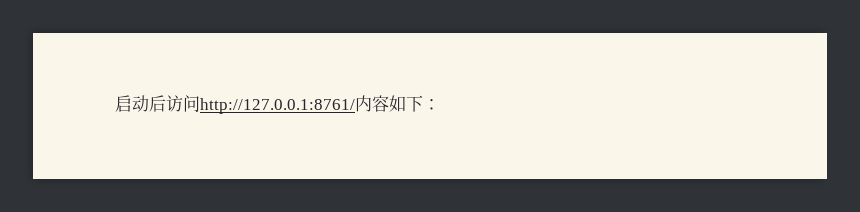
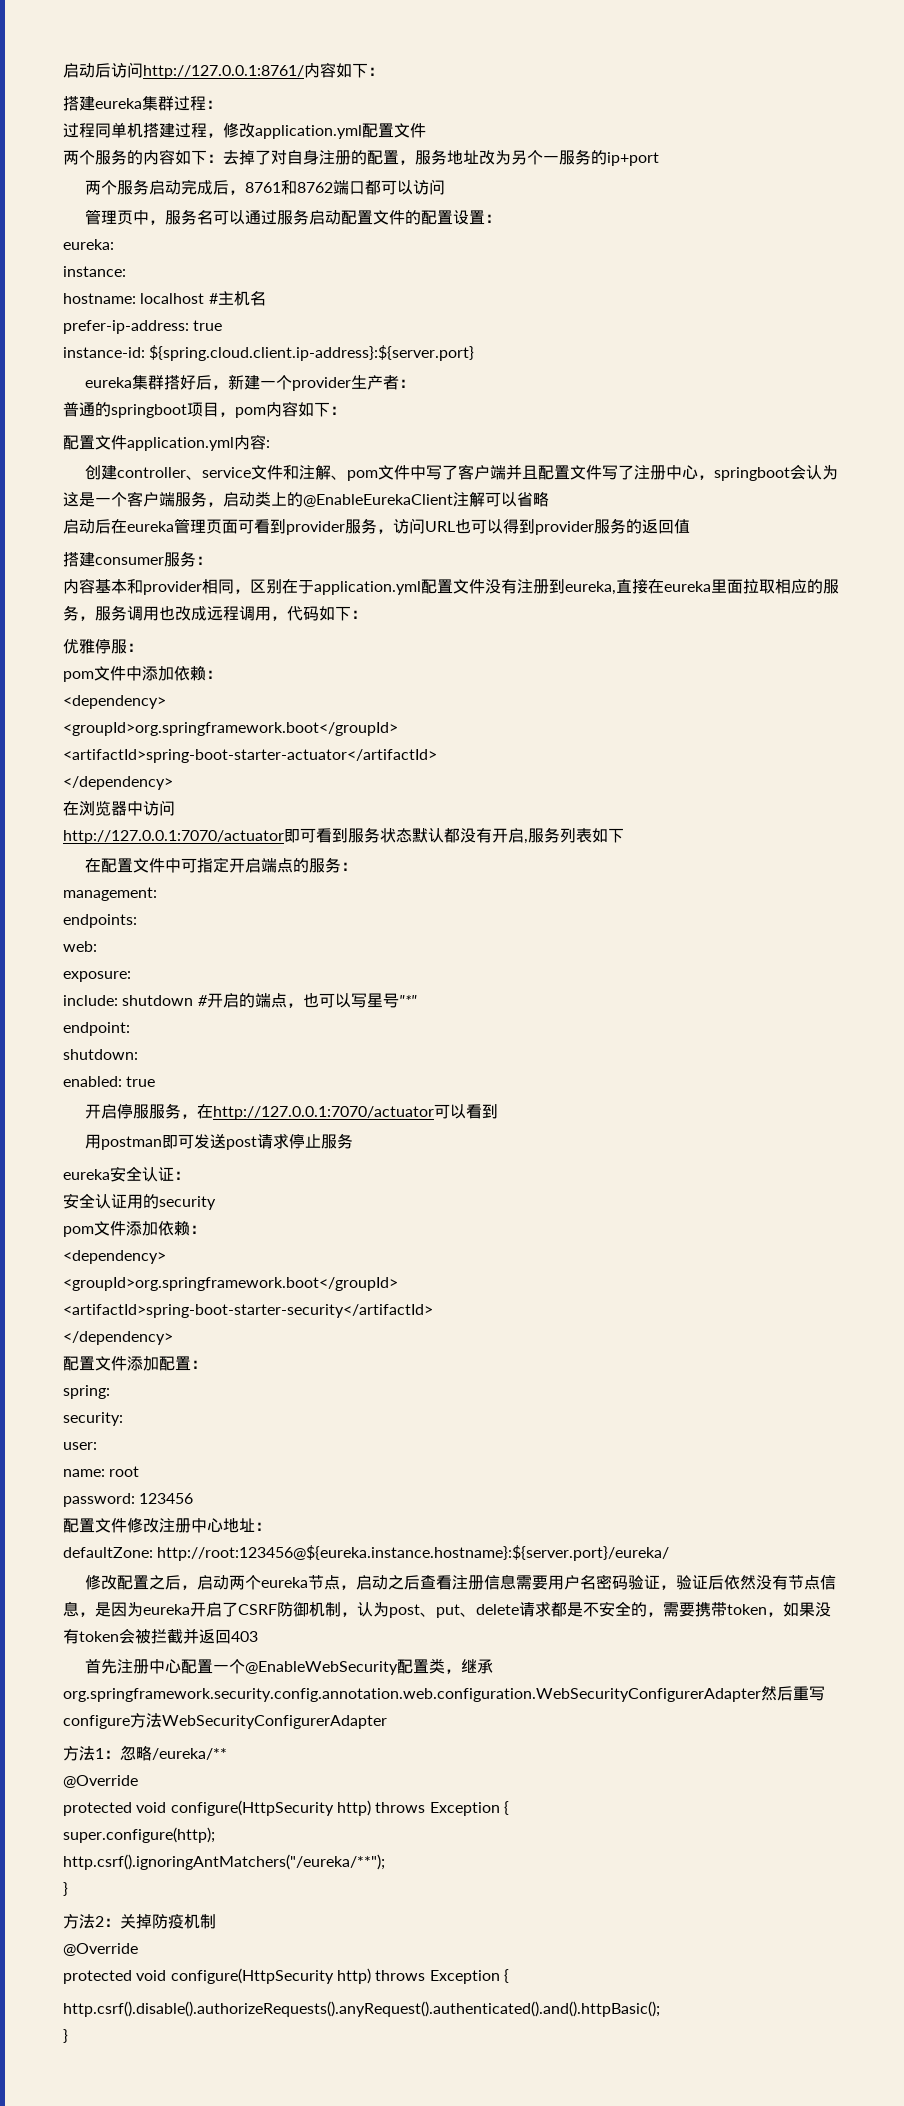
+ 搭建eureka集群过程：
+ 过程同单机搭建过程，修改application.yml配置文件
+ 两个服务的内容如下：去掉了对自身注册的配置，服务地址改为另个一服务的ip+port
+ 两个服务启动完成后，8761和8762端口都可以访问
+ 管理页中，服务名可以通过服务启动配置文件的配置设置：
+ eureka:
+ instance:
+ hostname: localhost #主机名
+ prefer-ip-address: true
+ instance-id: ${spring.cloud.client.ip-address}:${server.port}
+ eureka集群搭好后，新建一个provider生产者：
+ 普通的springboot项目，pom内容如下：
+ 配置文件application.yml内容:
+ 创建controller、service文件和注解、pom文件中写了客户端并且配置文件写了注册中心，springboot会认为这是一个客户端服务，启动类上的@EnableEurekaClient注解可以省略
+ 启动后在eureka管理页面可看到provider服务，访问URL也可以得到provider服务的返回值
+ 搭建consumer服务：
+ 内容基本和provider相同，区别在于application.yml配置文件没有注册到eureka,直接在eureka里面拉取相应的服务，服务调用也改成远程调用，代码如下：
+ 优雅停服：
+ pom文件中添加依赖：
+ <dependency>
+ <groupId>org.springframework.boot</groupId>
+ <artifactId>spring-boot-starter-actuator</artifactId>
+ </dependency>
+ 在浏览器中访问
+ http://127.0.0.1:7070/actuator即可看到服务状态默认都没有开启,服务列表如下
+ 在配置文件中可指定开启端点的服务：
+ management:
+ endpoints:
+ web:
+ exposure:
+ include: shutdown #开启的端点，也可以写星号"*"
+ endpoint:
+ shutdown:
+ enabled: true
+ 开启停服服务，在http://127.0.0.1:7070/actuator可以看到
+ 用postman即可发送post请求停止服务
+ eureka安全认证：
+ 安全认证用的security
+ pom文件添加依赖：
+ <dependency>
+ <groupId>org.springframework.boot</groupId>
+ <artifactId>spring-boot-starter-security</artifactId>
+ </dependency>
+ 配置文件添加配置：
+ spring:
+ security:
+ user:
+ name: root
+ password: 123456
+ 配置文件修改注册中心地址：
+ defaultZone: http://root:123456@${eureka.instance.hostname}:${server.port}/eureka/
+ 修改配置之后，启动两个eureka节点，启动之后查看注册信息需要用户名密码验证，验证后依然没有节点信息，是因为eureka开启了CSRF防御机制，认为post、put、delete请求都是不安全的，需要携带token，如果没有token会被拦截并返回403
+ 首先注册中心配置一个@EnableWebSecurity配置类，继承org.springframework.security.config.annotation.web.configuration.WebSecurityConfigurerAdapter然后重写configure方法WebSecurityConfigurerAdapter
+ 方法1：忽略/eureka/**
+ @Override
+ protected void configure(HttpSecurity http) throws Exception {
+ super.configure(http);
+ http.csrf().ignoringAntMatchers("/eureka/**");
+ }
+ 方法2：关掉防疫机制
+ @Override
+ protected void configure(HttpSecurity http) throws Exception {
+ http.csrf().disable().authorizeRequests().anyRequest().authenticated().and().httpBasic();
+ }

